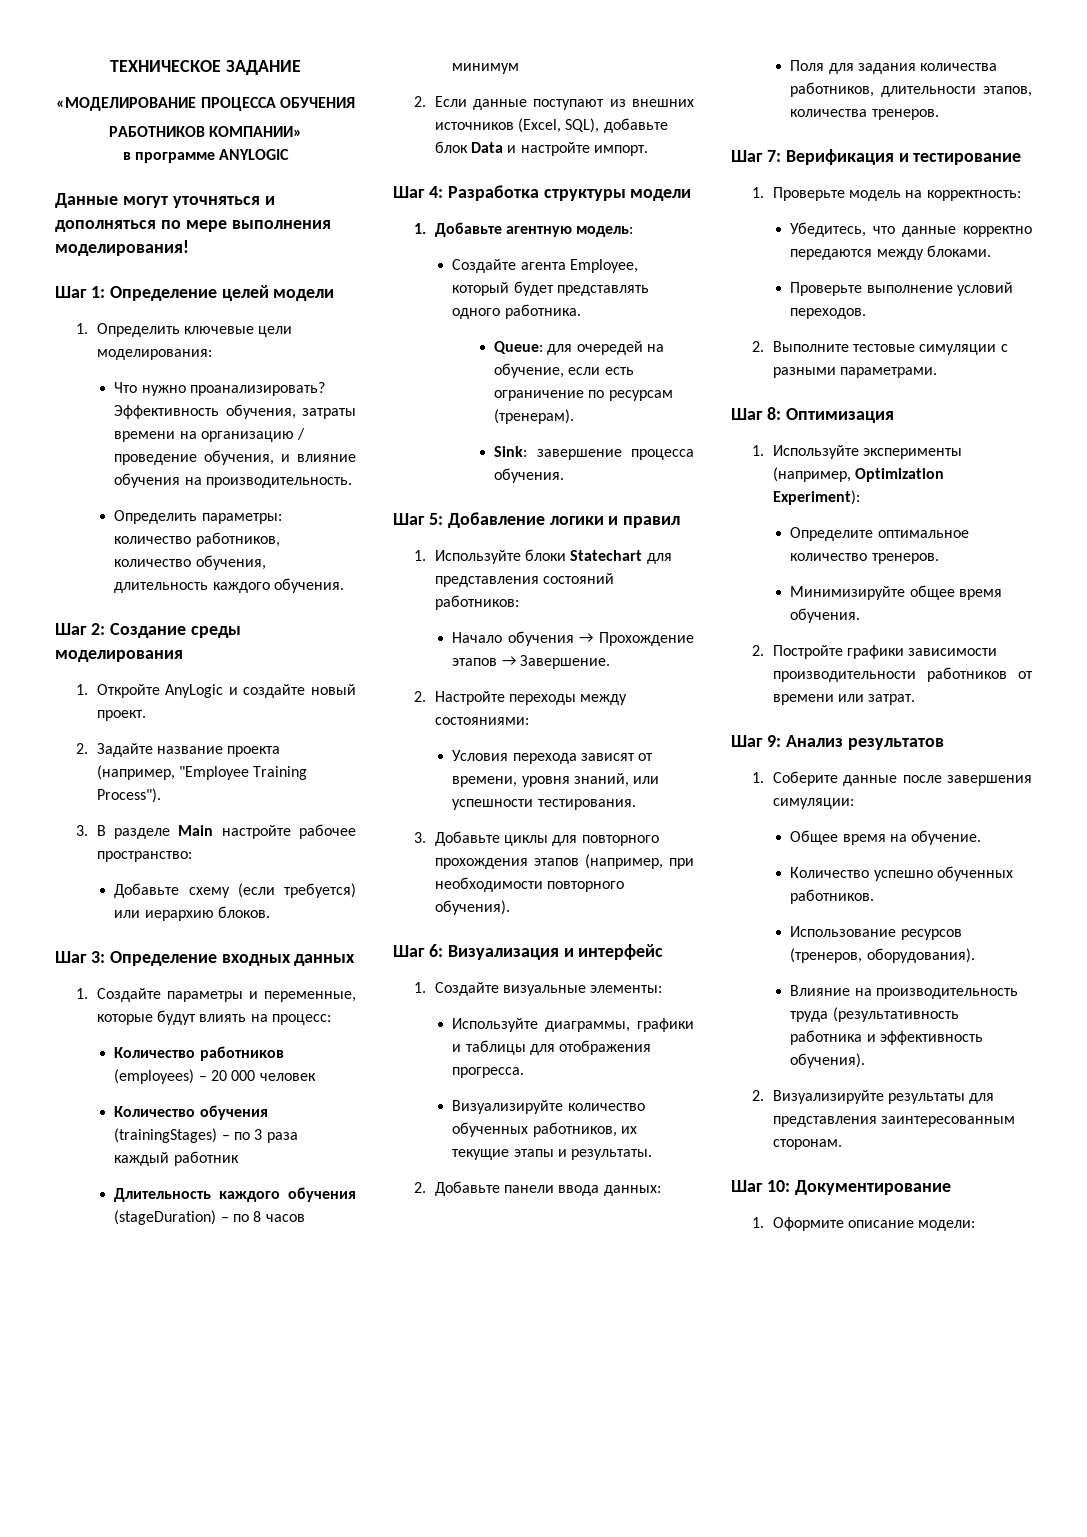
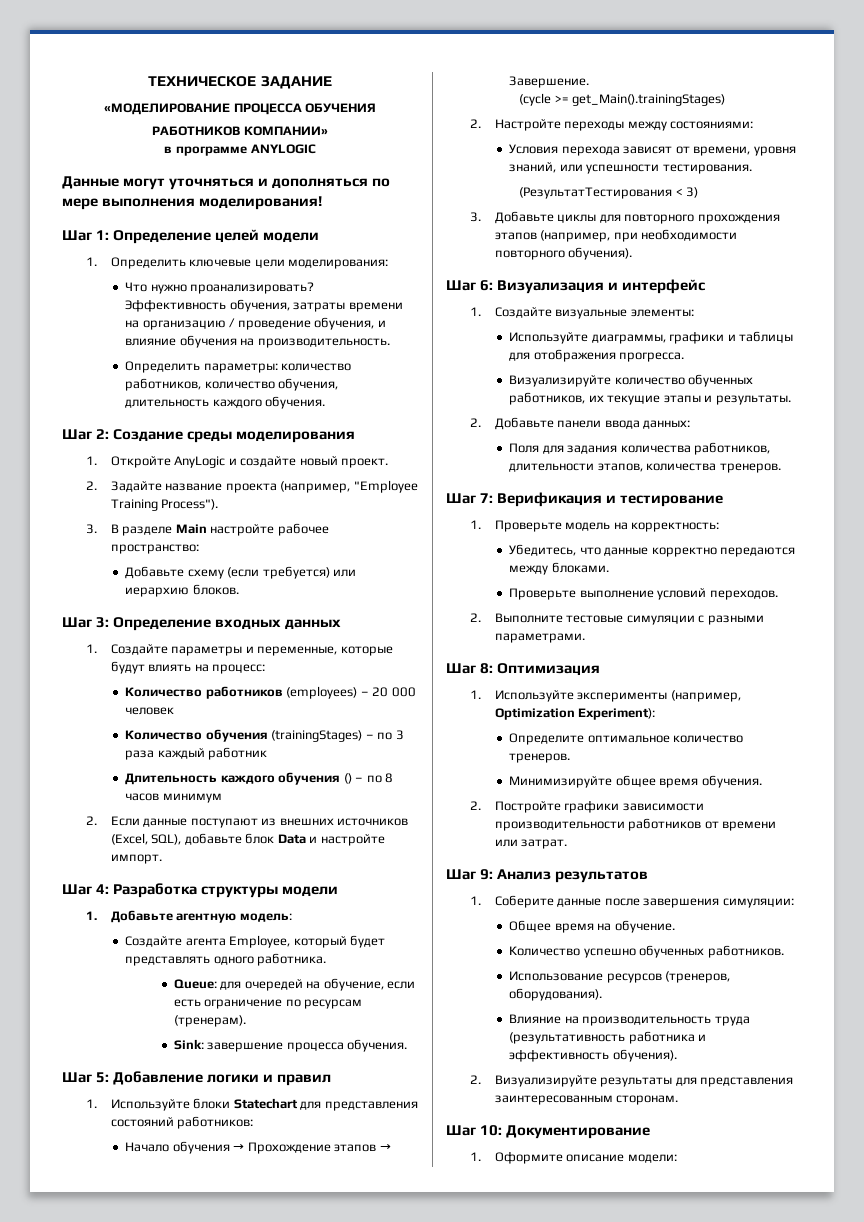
- Длительность каждого обучения (stageDuration) – по 8 часов минимум
+ Длительность каждого обучения () – по 8 часов минимум
+ (cycle >= get_Main().trainingStages)
+ (РезультатТестирования < 3)

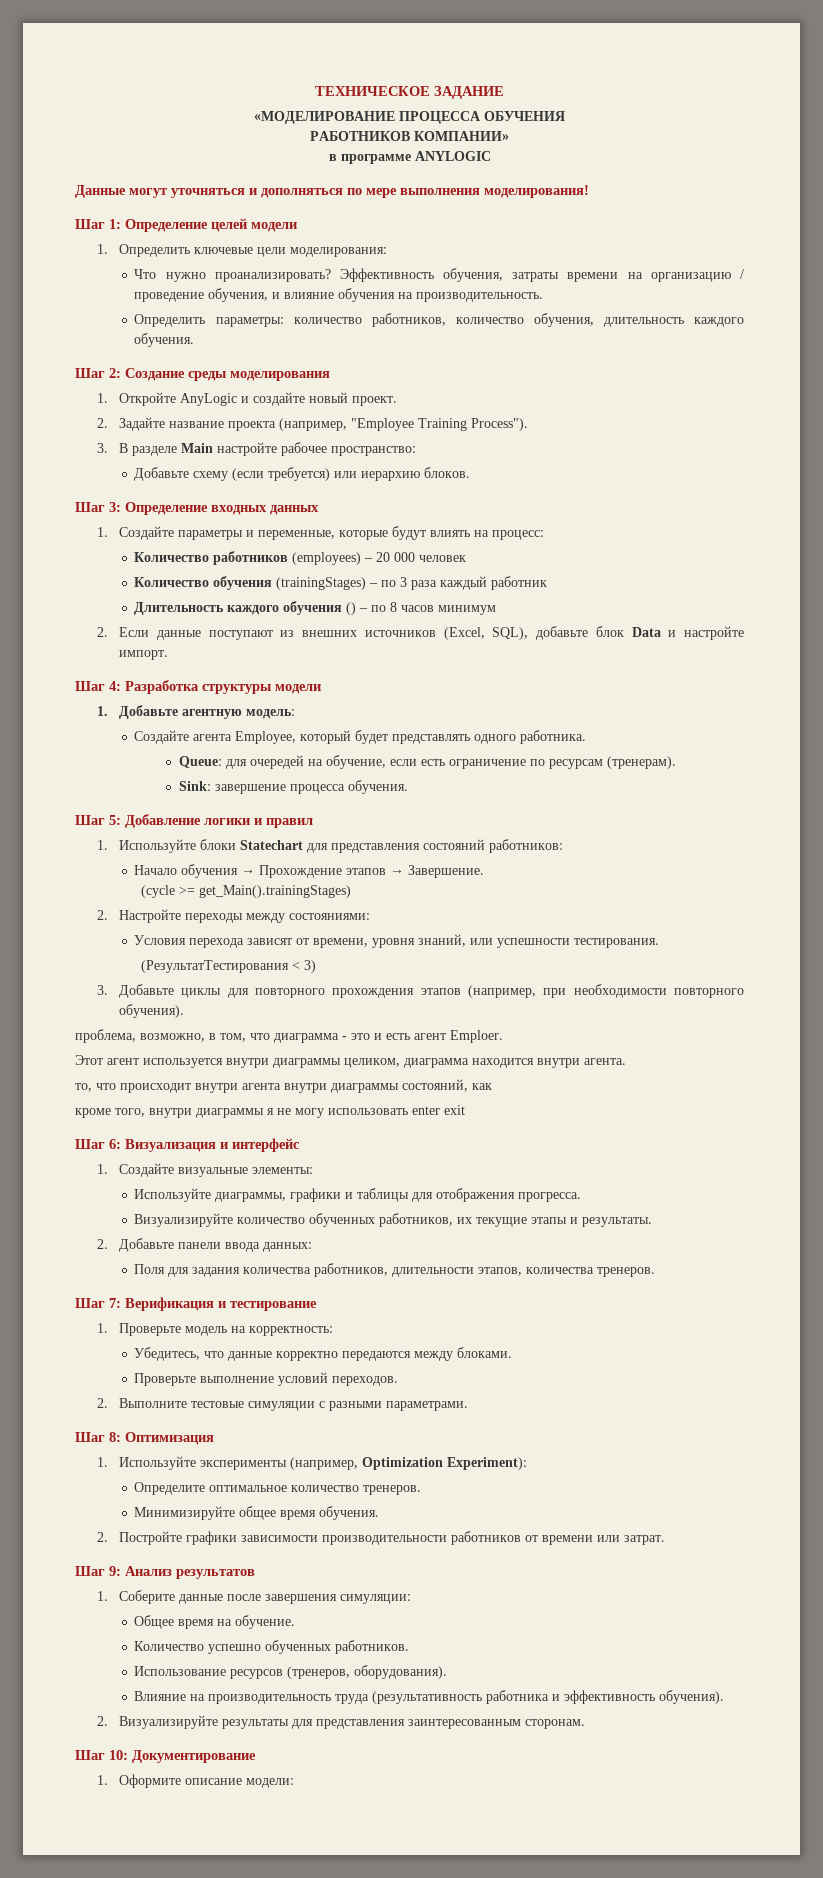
+ проблема, возможно, в том, что диаграмма - это и есть агент Emploer.
+ Этот агент используется внутри диаграммы целиком, диаграмма находится внутри агента.
+ то, что происходит внутри агента внутри диаграммы состояний, как
+ кроме того, внутри диаграммы я не могу использовать enter exit

